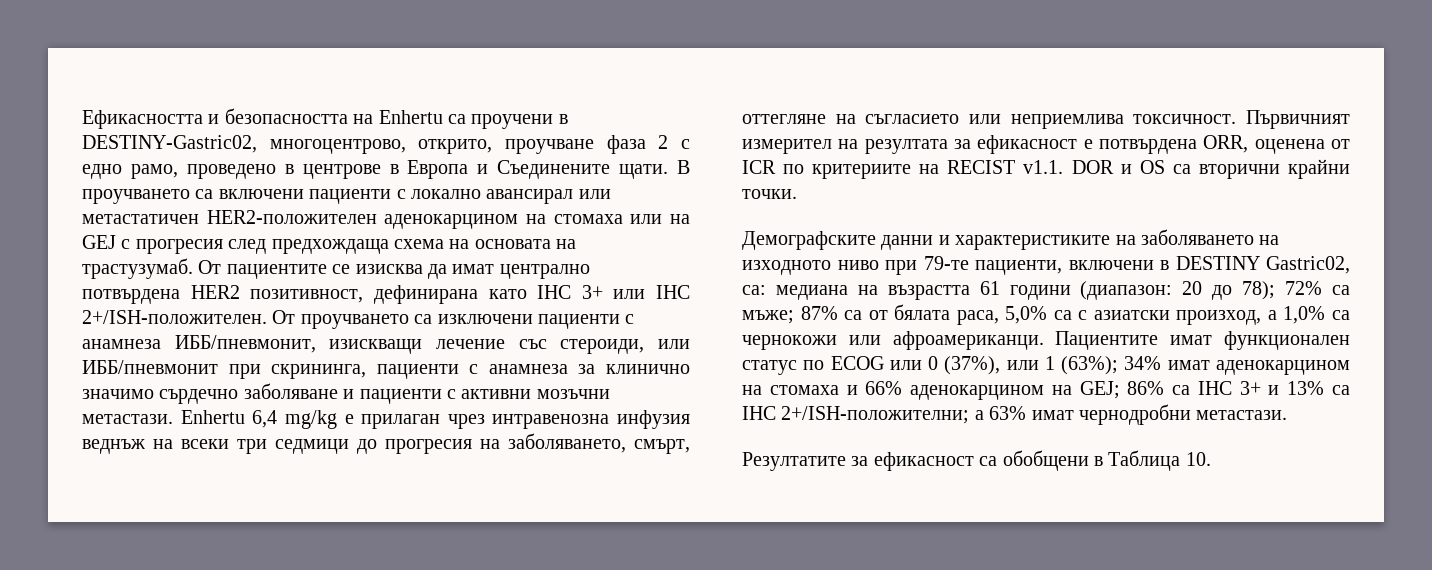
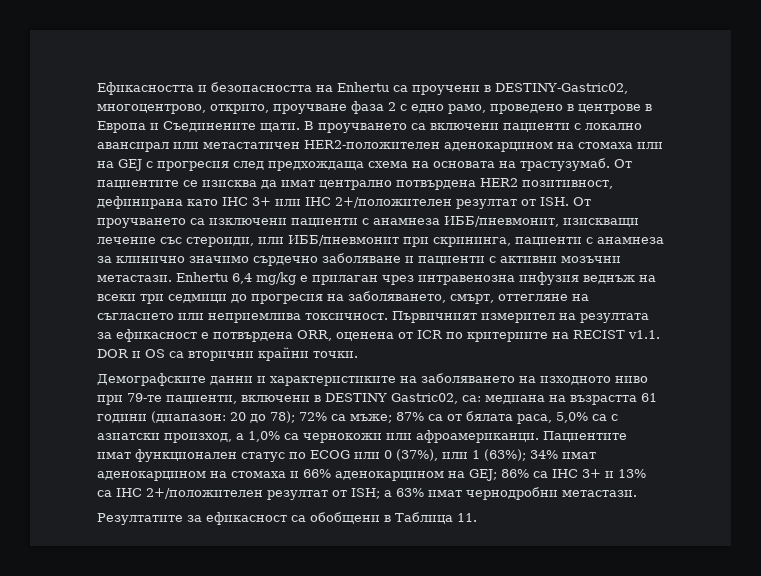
- От пациентите се изисква да имат централно потвърдена HER2 позитивност, дефинирана като IHC 3+ или IHC 2+/ISH-положителен. От проучването са изключени пациенти с анамнеза ИББ/пневмонит, изискващи лечение със стероиди, или ИББ/пневмонит при скрининга, пациенти с анамнеза за клинично значимо сърдечно заболяване и пациенти с активни мозъчни метастази.
+ От пациентите се изисква да имат централно потвърдена HER2 позитивност, дефинирана като IHC 3+ или IHC 2+/положителен резултат от ISH. От проучването са изключени пациенти с анамнеза ИББ/пневмонит, изискващи лечение със стероиди, или ИББ/пневмонит при скрининга, пациенти с анамнеза за клинично значимо сърдечно заболяване и пациенти с активни мозъчни метастази.
- Пациентите имат функционален статус по ECOG или 0 (37%), или 1 (63%); 34% имат аденокарцином на стомаха и 66% аденокарцином на GEJ; 86% са IHC 3+ и 13% са IHC 2+/ISH-положителни; а 63% имат чернодробни метастази.
+ Пациентите имат функционален статус по ECOG или 0 (37%), или 1 (63%); 34% имат аденокарцином на стомаха и 66% аденокарцином на GEJ; 86% са IHC 3+ и 13% са IHC 2+/положителен резултат от ISH; а 63% имат чернодробни метастази.
- Резултатите за ефикасност са обобщени в Таблица 10.
+ Резултатите за ефикасност са обобщени в Таблица 11.

